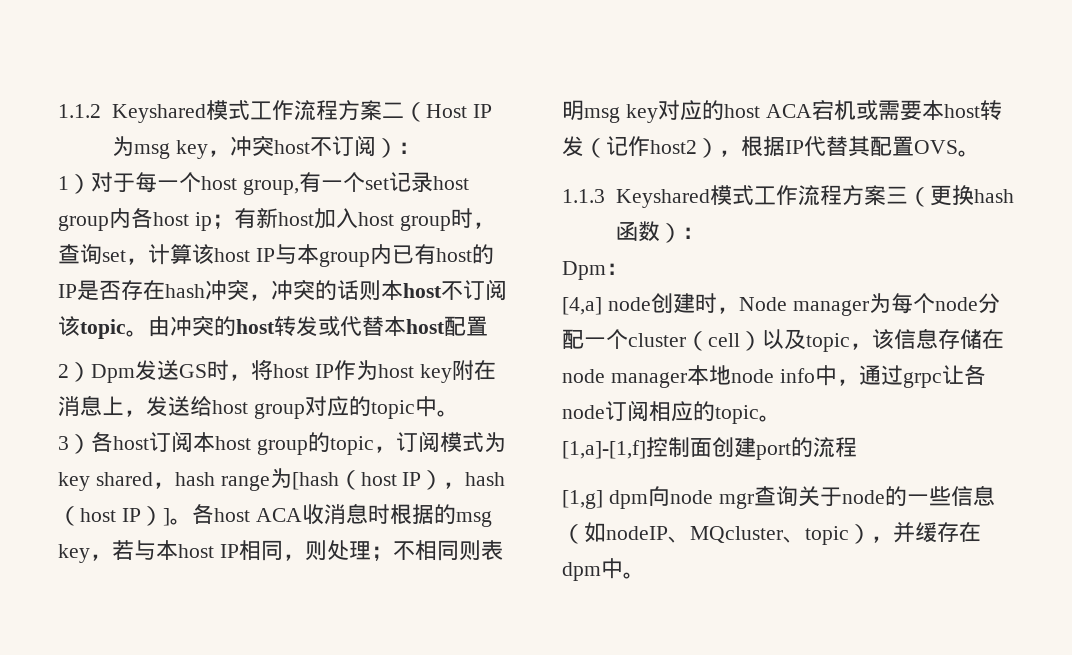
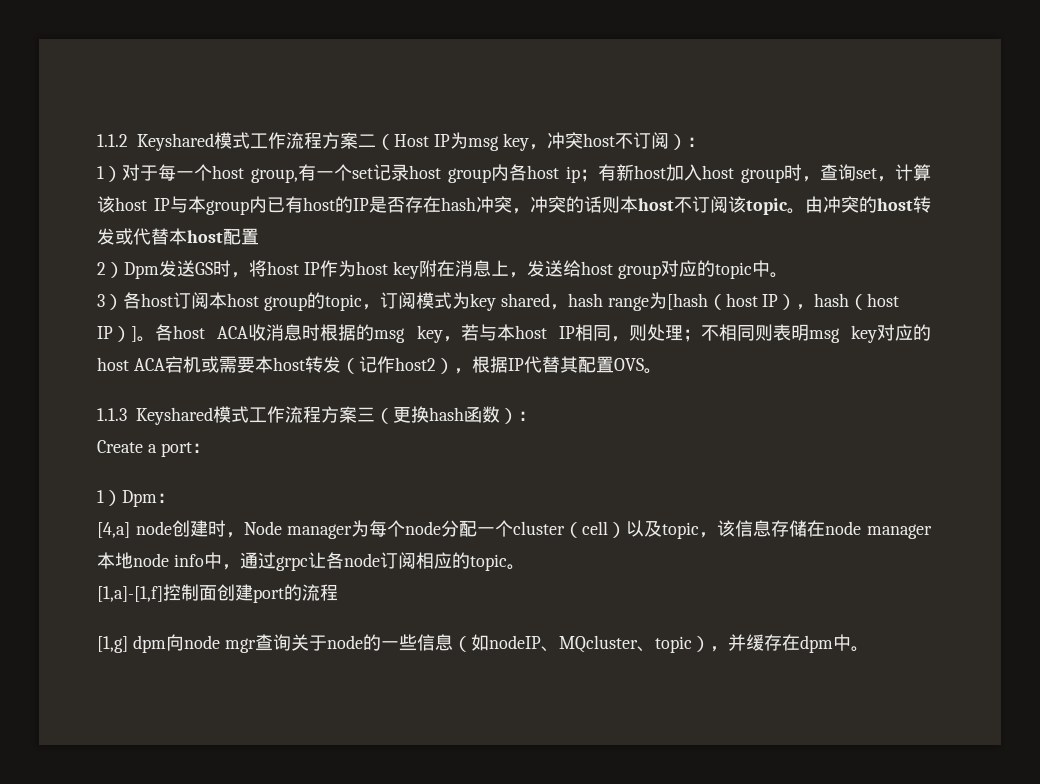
- Dpm：
+ Create a port：
+ 1）Dpm：

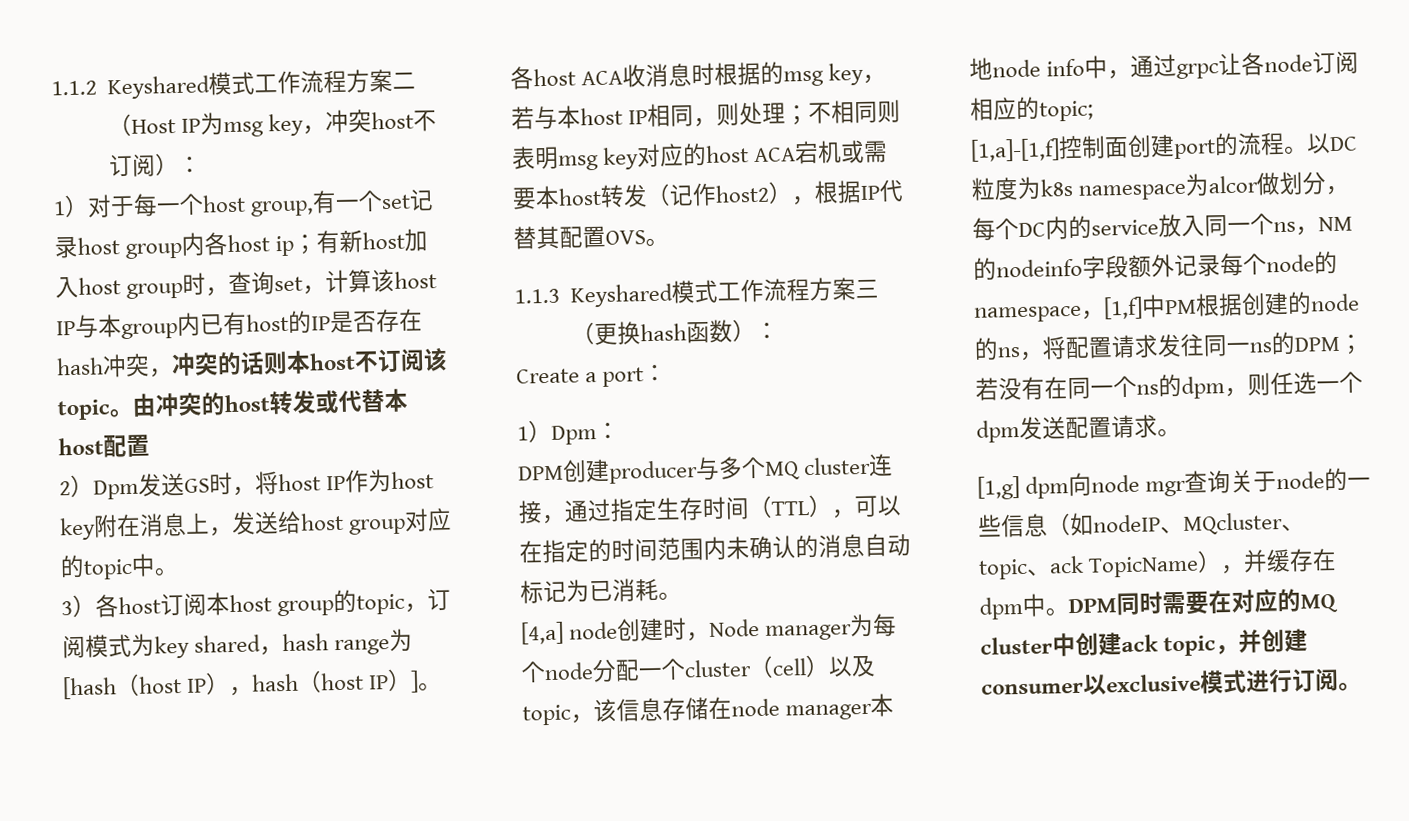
+ DPM创建producer与多个MQ cluster连接，通过指定生存时间（TTL），可以在指定的时间范围内未确认的消息自动标记为已消耗。
- [4,a] node创建时，Node manager为每个node分配一个cluster（cell）以及topic，该信息存储在node manager本地node info中，通过grpc让各node订阅相应的topic。
+ [4,a] node创建时，Node manager为每个node分配一个cluster（cell）以及topic，该信息存储在node manager本地node info中，通过grpc让各node订阅相应的topic;
- [1,a]-[1,f]控制面创建port的流程
+ [1,a]-[1,f]控制面创建port的流程。以DC粒度为k8s namespace为alcor做划分，每个DC内的service放入同一个ns，NM的nodeinfo字段额外记录每个node的namespace，[1,f]中PM根据创建的node的ns，将配置请求发往同一ns的DPM；若没有在同一个ns的dpm，则任选一个dpm发送配置请求。
- [1,g] dpm向node mgr查询关于node的一些信息（如nodeIP、MQcluster、topic），并缓存在dpm中。
+ [1,g] dpm向node mgr查询关于node的一些信息（如nodeIP、MQcluster、topic、ack TopicName），并缓存在dpm中。
+ DPM同时需要在对应的MQ cluster中创建ack topic，并创建consumer以exclusive模式进行订阅。

